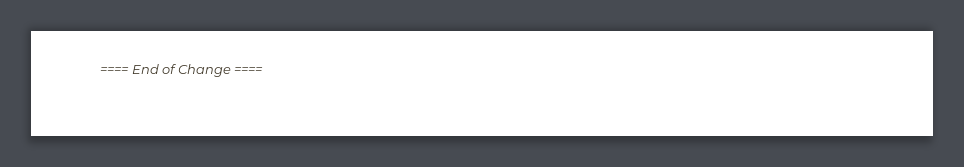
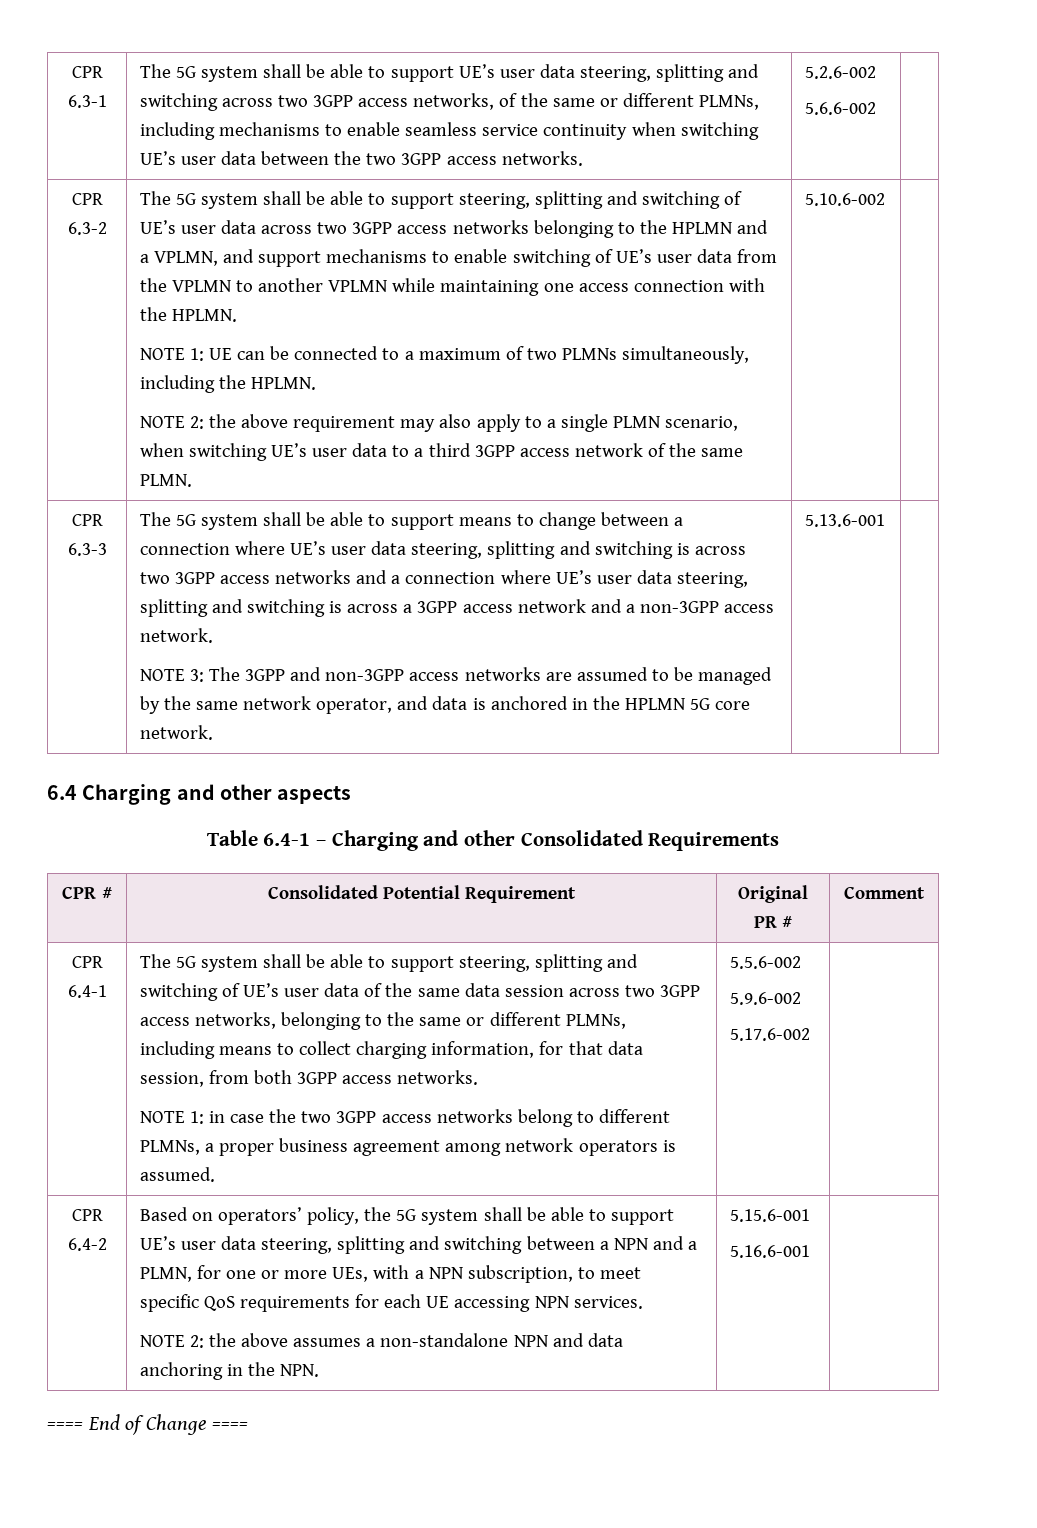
+ CPR 6.3-1 | The 5G system shall be able to support UE’s user data steering, splitting and switching across two 3GPP access networks, of the same or different PLMNs, including mechanisms to enable seamless service continuity when switching UE’s user data between the two 3GPP access networks. | 5.2.6-002
+ 5.6.6-002 |
+ CPR 6.3-2 | The 5G system shall be able to support steering, splitting and switching of UE’s user data across two 3GPP access networks belonging to the HPLMN and a VPLMN, and support mechanisms to enable switching of UE’s user data from the VPLMN to another VPLMN while maintaining one access connection with the HPLMN.
+ NOTE 1: UE can be connected to a maximum of two PLMNs simultaneously, including the HPLMN.
+ NOTE 2: the above requirement may also apply to a single PLMN scenario, when switching UE’s user data to a third 3GPP access network of the same PLMN. | 5.10.6-002 |
+ CPR 6.3-3 | The 5G system shall be able to support means to change between a connection where UE’s user data steering, splitting and switching is across two 3GPP access networks and a connection where UE’s user data steering, splitting and switching is across a 3GPP access network and a non-3GPP access network.
+ NOTE 3: The 3GPP and non-3GPP access networks are assumed to be managed by the same network operator, and data is anchored in the HPLMN 5G core network. | 5.13.6-001 |
+ 6.4 Charging and other aspects
+ Table 6.4-1 – Charging and other Consolidated Requirements
+ CPR # | Consolidated Potential Requirement | Original PR # | Comment
+ CPR 6.4-1 | The 5G system shall be able to support steering, splitting and switching of UE’s user data of the same data session across two 3GPP access networks, belonging to the same or different PLMNs, including means to collect charging information, for that data session, from both 3GPP access networks.
+ NOTE 1: in case the two 3GPP access networks belong to different PLMNs, a proper business agreement among network operators is assumed. | 5.5.6-002
+ 5.9.6-002
+ 5.17.6-002 |
+ CPR 6.4-2 | Based on operators’ policy, the 5G system shall be able to support UE’s user data steering, splitting and switching between a NPN and a PLMN, for one or more UEs, with a NPN subscription, to meet specific QoS requirements for each UE accessing NPN services.
+ NOTE 2: the above assumes a non-standalone NPN and data anchoring in the NPN. | 5.15.6-001
+ 5.16.6-001

